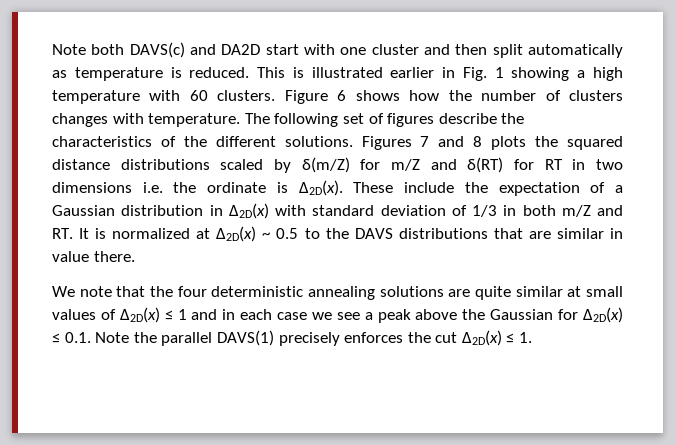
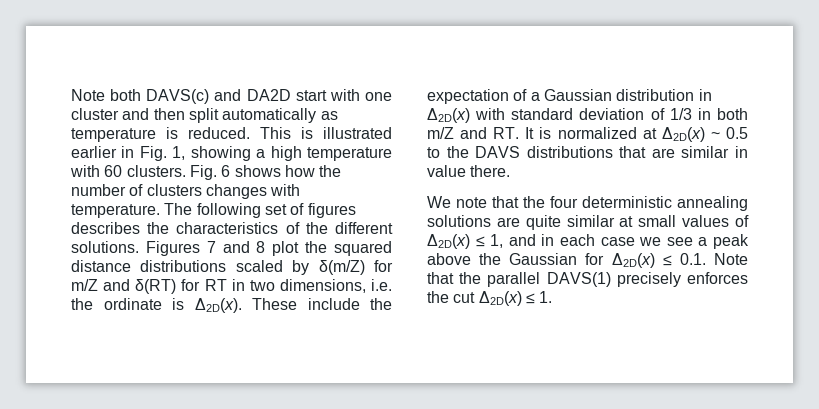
- This is illustrated earlier in Fig. 1 showing a high temperature with 60 clusters.
+ This is illustrated earlier in Fig. 1, showing a high temperature with 60 clusters.
- Figure 6 shows how the number of clusters changes with temperature.
+ Fig. 6 shows how the number of clusters changes with temperature.
- The following set of figures describe the characteristics of the different solutions.
+ The following set of figures describes the characteristics of the different solutions.
- Figures 7 and 8 plots the squared distance distributions scaled by δ(m/Z) for m/Z and δ(RT) for RT in two dimensions i.e. the ordinate is Δ2D(x).
+ Figures 7 and 8 plot the squared distance distributions scaled by δ(m/Z) for m/Z and δ(RT) for RT in two dimensions, i.e. the ordinate is Δ2D(x).
- We note that the four deterministic annealing solutions are quite similar at small values of Δ2D(x) ≤ 1 and in each case we see a peak above the Gaussian for Δ2D(x) ≤ 0.1. Note the parallel DAVS(1) precisely enforces the cut Δ2D(x) ≤ 1.
+ We note that the four deterministic annealing solutions are quite similar at small values of Δ2D(x) ≤ 1, and in each case we see a peak above the Gaussian for Δ2D(x) ≤ 0.1. Note that the parallel DAVS(1) precisely enforces the cut Δ2D(x) ≤ 1.

